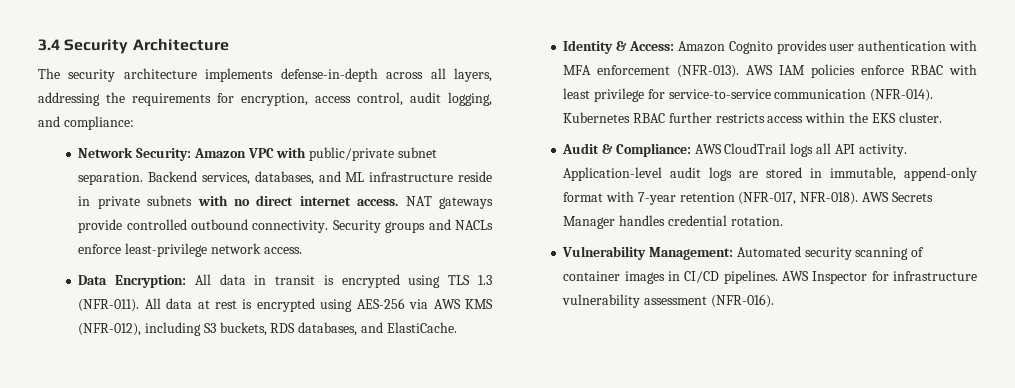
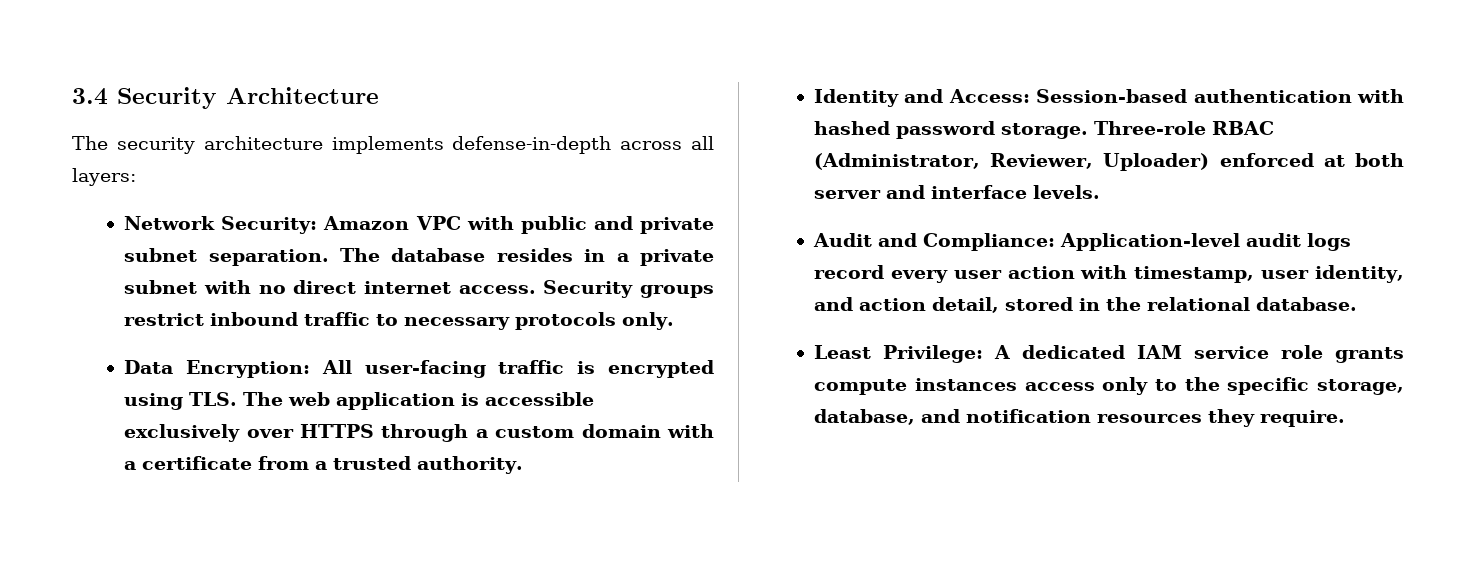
- The security architecture implements defense-in-depth across all layers, addressing the requirements for encryption, access control, audit logging, and compliance:
+ The security architecture implements defense-in-depth across all layers:
- Network Security: Amazon VPC with public/private subnet separation. Backend services, databases, and ML infrastructure reside in private subnets with no direct internet access.
+ Network Security: Amazon VPC with public and private subnet separation. The database resides in a private subnet with no direct internet access.
- NAT gateways provide controlled outbound connectivity. Security groups and NACLs enforce least-privilege network access.
- Data Encryption: All data in transit is encrypted using TLS 1.3 (NFR-011). All data at rest is encrypted using AES-256 via AWS KMS (NFR-012), including S3 buckets, RDS databases, and ElastiCache.
- Identity & Access: Amazon Cognito provides user authentication with MFA enforcement (NFR-013). AWS IAM policies enforce RBAC with least privilege for service-to-service communication (NFR-014). Kubernetes RBAC further restricts access within the EKS cluster.
- Audit & Compliance: AWS CloudTrail logs all API activity. Application-level audit logs are stored in immutable, append-only format with 7-year retention (NFR-017, NFR-018). AWS Secrets Manager handles credential rotation.
- Vulnerability Management: Automated security scanning of container images in CI/CD pipelines. AWS Inspector for infrastructure vulnerability assessment (NFR-016).
+ Security groups restrict inbound traffic to necessary protocols only.
+ Data Encryption: All user-facing traffic is encrypted using TLS. The web application is accessible exclusively over HTTPS through a custom domain with a certificate from a trusted authority.
+ Identity and Access: Session-based authentication with hashed password storage. Three-role RBAC (Administrator, Reviewer, Uploader) enforced at both server and interface levels.
+ Audit and Compliance: Application-level audit logs record every user action with timestamp, user identity, and action detail, stored in the relational database.
+ Least Privilege: A dedicated IAM service role grants compute instances access only to the specific storage, database, and notification resources they require.

